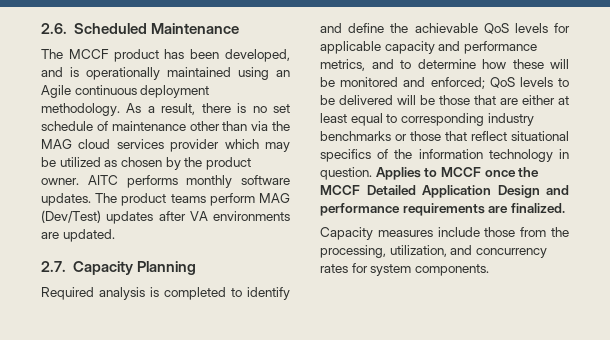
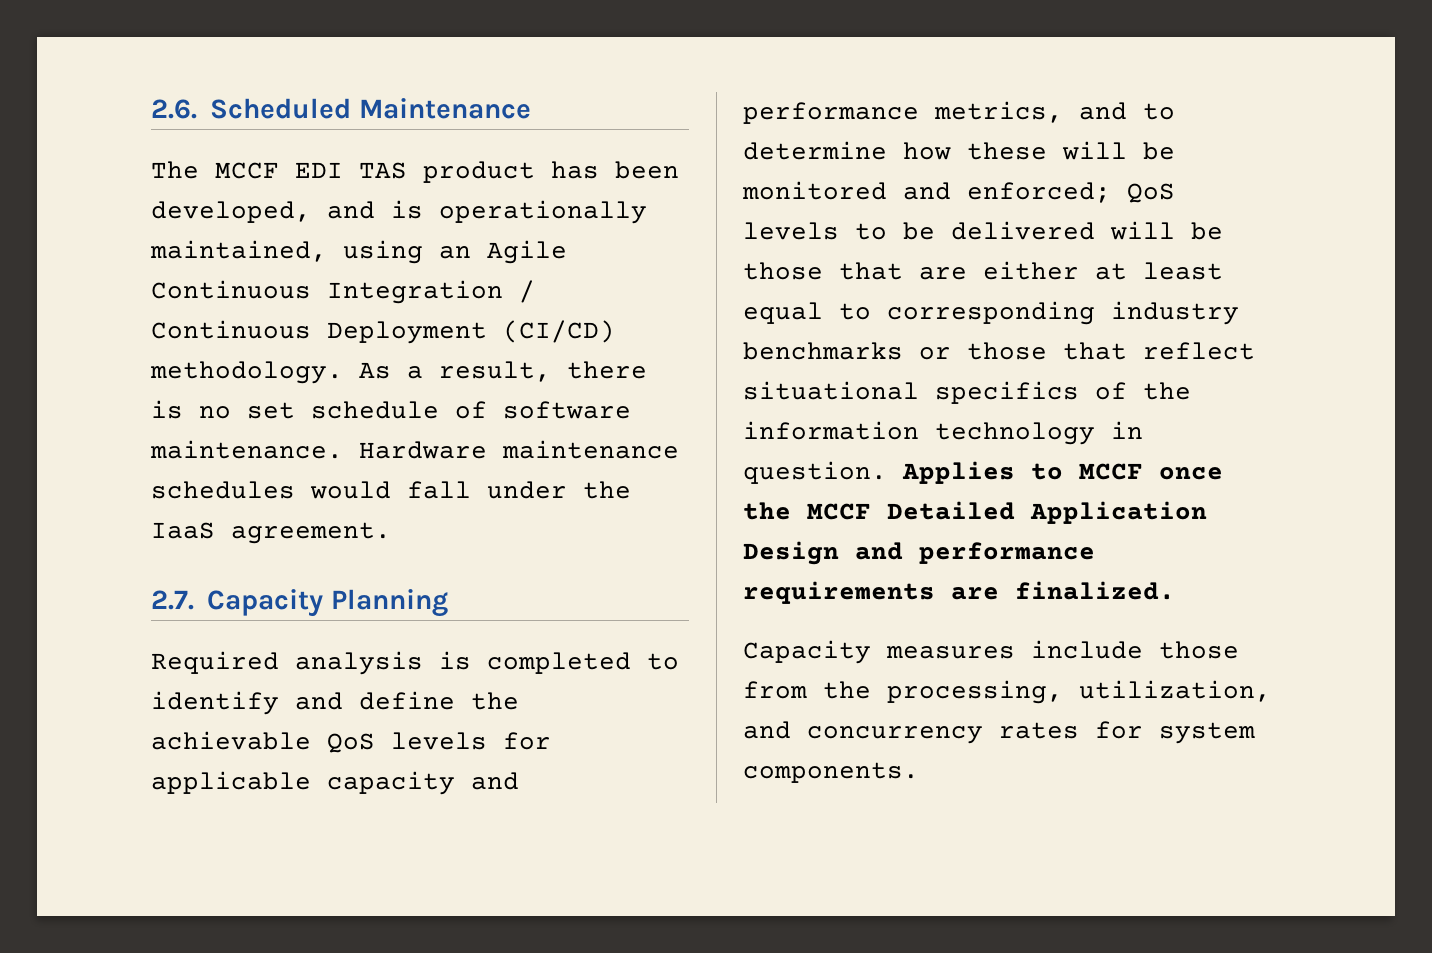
- The MCCF product has been developed, and is operationally maintained using an Agile continuous deployment methodology.
+ The MCCF EDI TAS product has been developed, and is operationally maintained, using an Agile Continuous Integration / Continuous Deployment (CI/CD) methodology.
- As a result, there is no set schedule of maintenance other than via the MAG cloud services provider which may be utilized as chosen by the product owner. AITC performs monthly software updates. The product teams perform MAG (Dev/Test) updates after VA environments are updated.
+ As a result, there is no set schedule of software maintenance. Hardware maintenance schedules would fall under the IaaS agreement.

